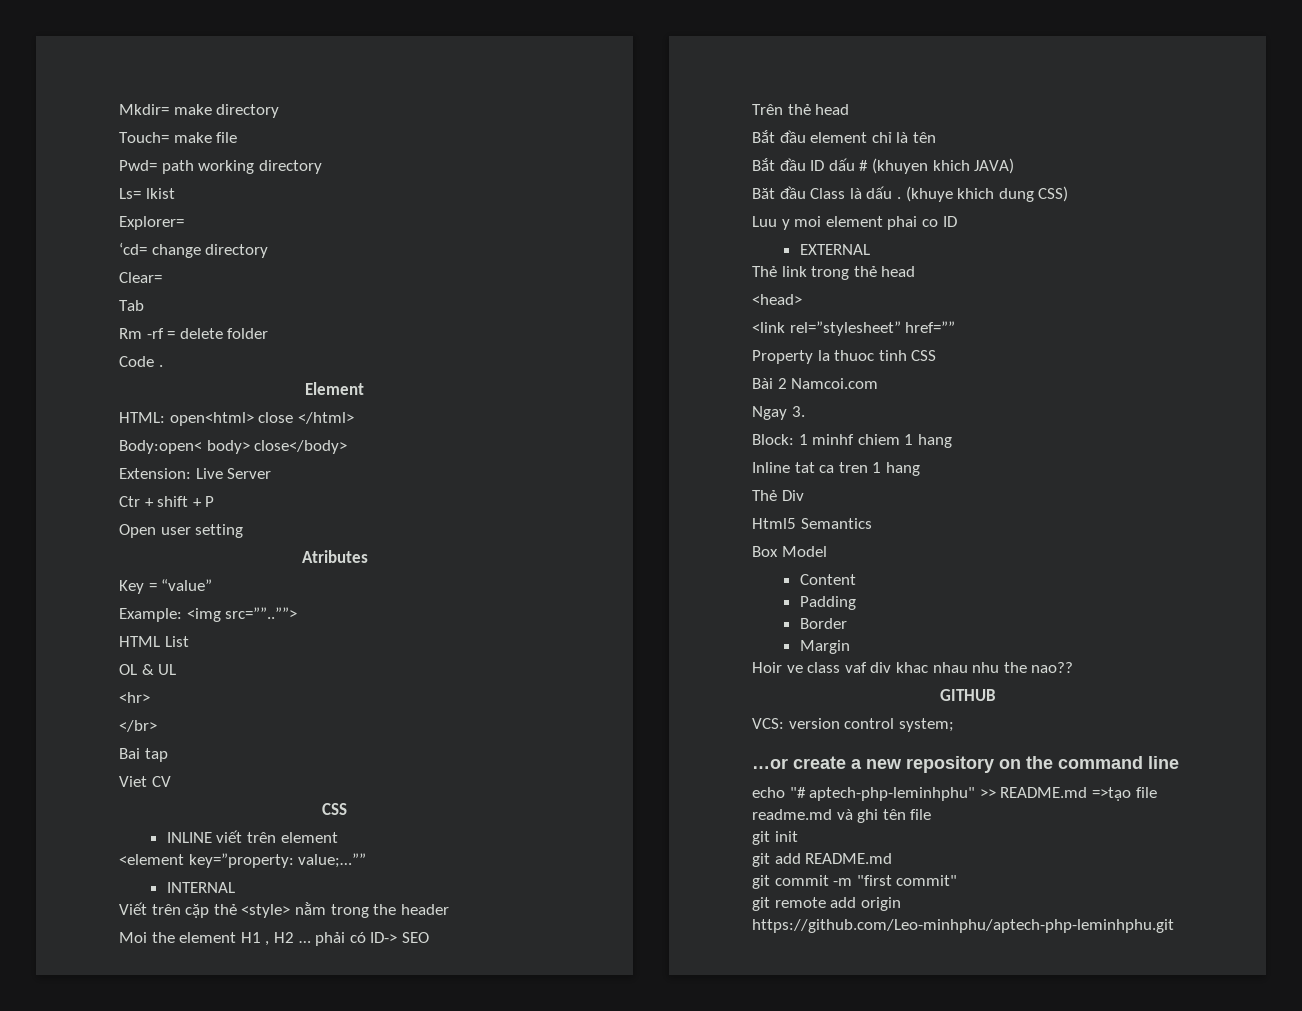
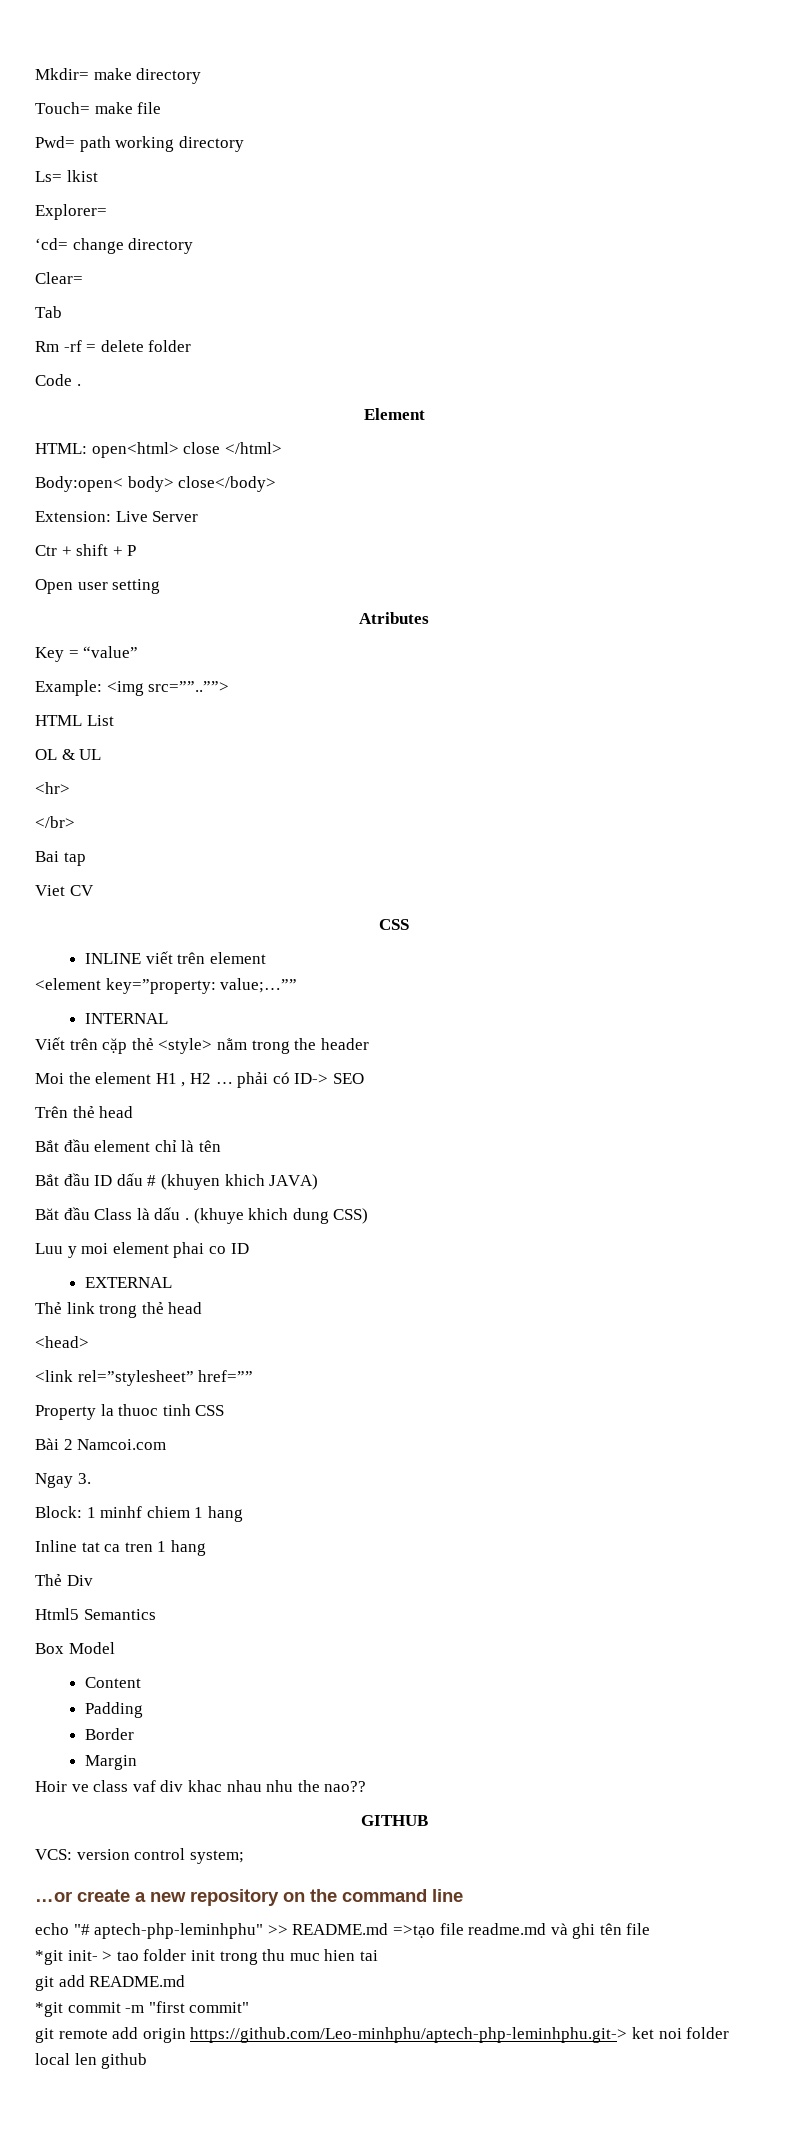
- git init
+ *git init- > tao folder init trong thu muc hien tai
- git commit -m "first commit"
+ *git commit -m "first commit"
- git remote add origin https://github.com/Leo-minhphu/aptech-php-leminhphu.git
+ git remote add origin https://github.com/Leo-minhphu/aptech-php-leminhphu.git-> ket noi folder local len github

